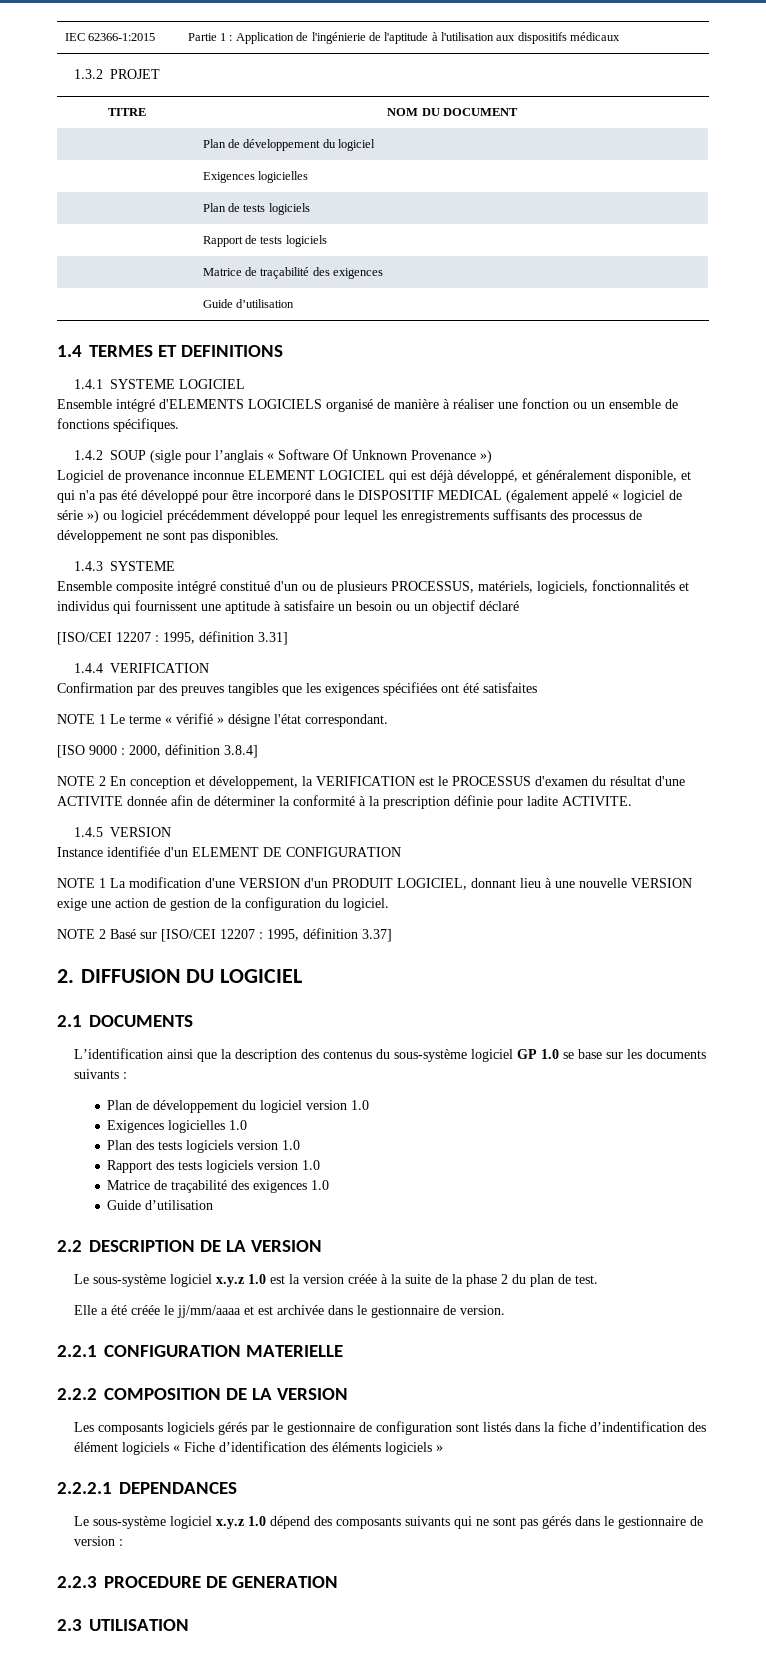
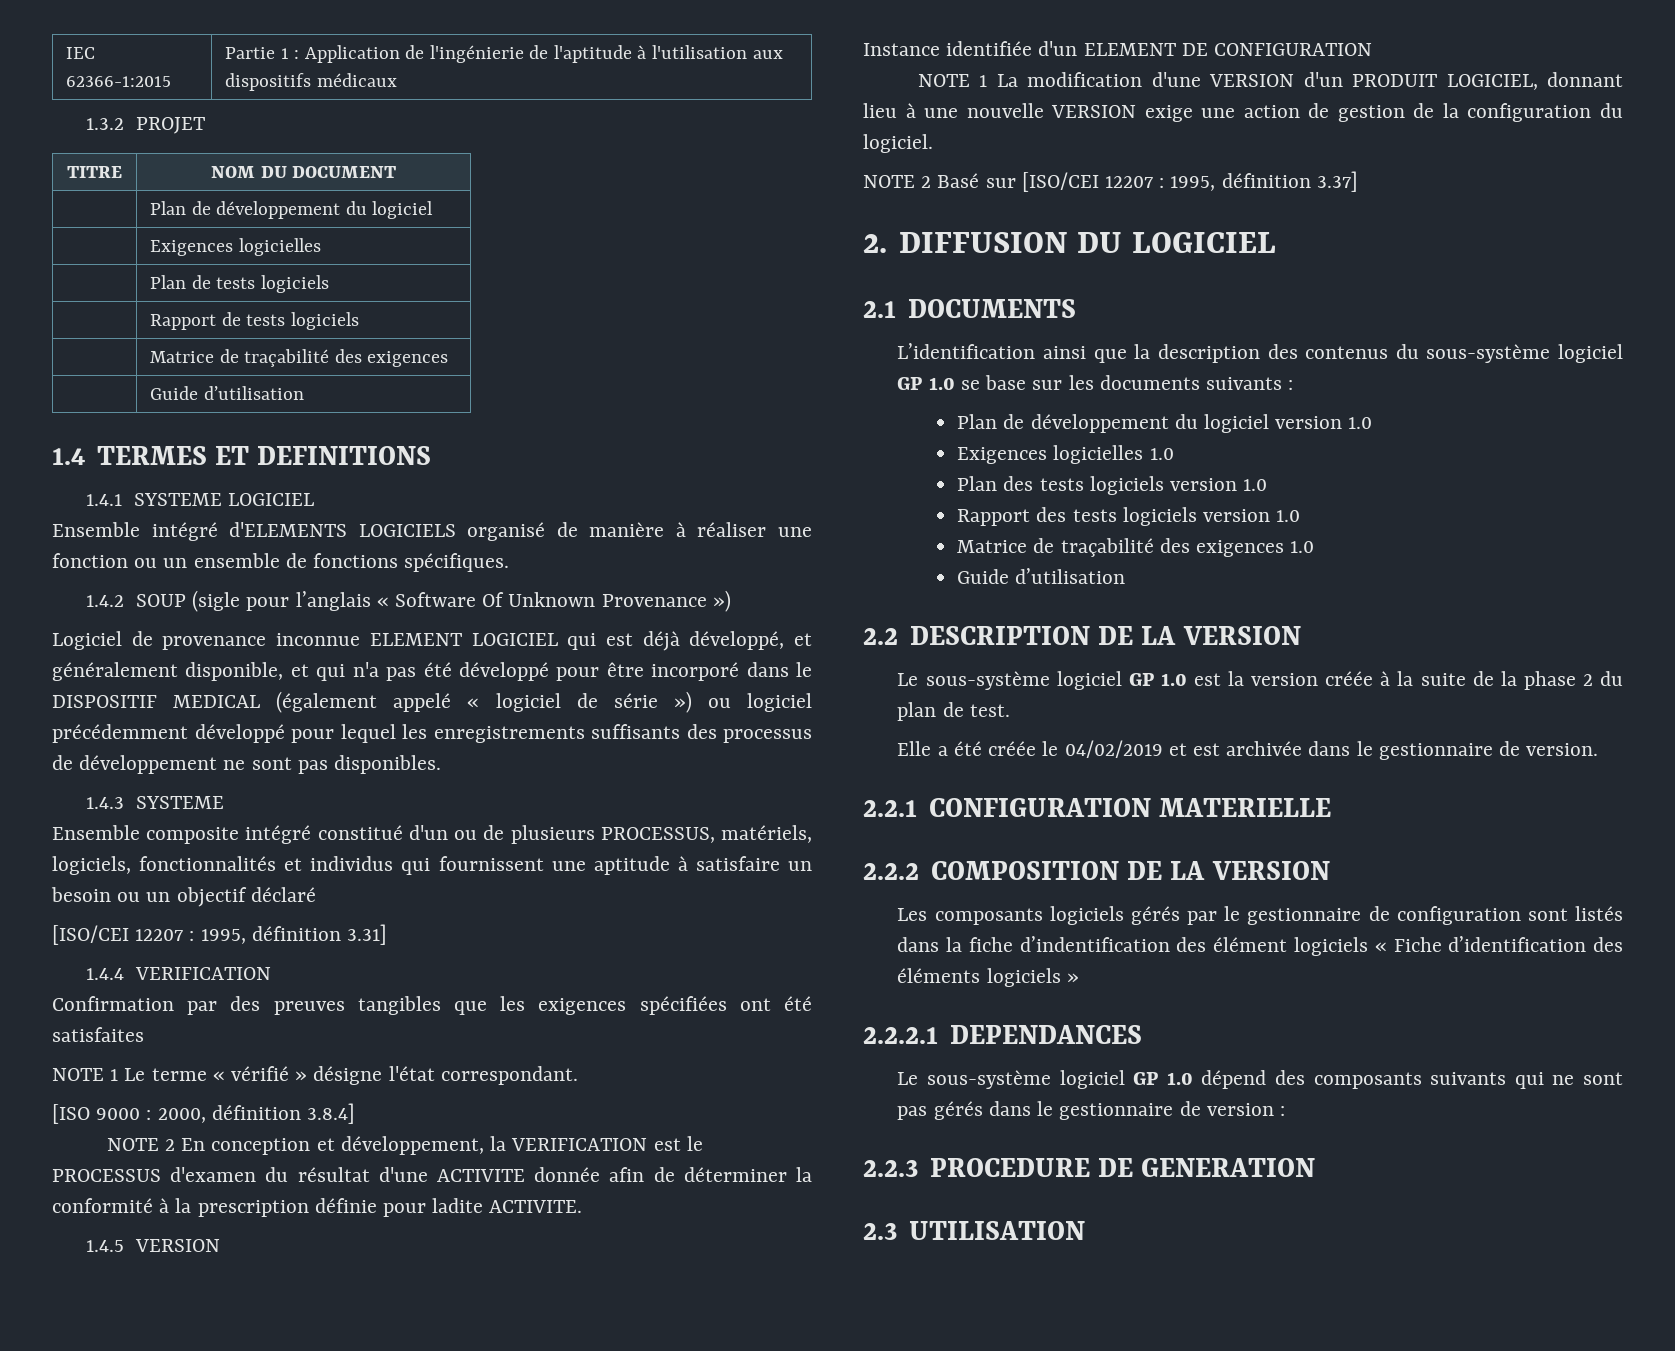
- Le sous-système logiciel x.y.z 1.0 est la version créée à la suite de la phase 2 du plan de test.
+ Le sous-système logiciel GP 1.0 est la version créée à la suite de la phase 2 du plan de test.
- Elle a été créée le jj/mm/aaaa et est archivée dans le gestionnaire de version.
+ Elle a été créée le 04/02/2019 et est archivée dans le gestionnaire de version.
- Le sous-système logiciel x.y.z 1.0 dépend des composants suivants qui ne sont pas gérés dans le gestionnaire de version :
+ Le sous-système logiciel GP 1.0 dépend des composants suivants qui ne sont pas gérés dans le gestionnaire de version :

